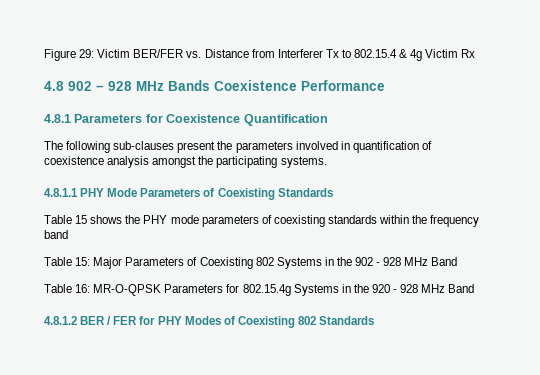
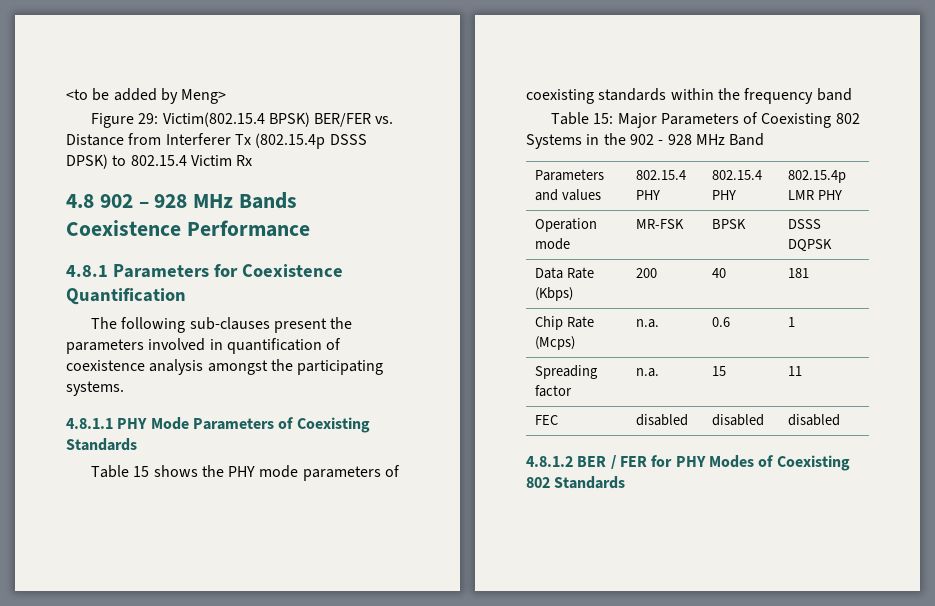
- Figure 29: Victim BER/FER vs. Distance from Interferer Tx to 802.15.4 & 4g Victim Rx
+ <to be added by Meng>
+ Figure 29: Victim(802.15.4 BPSK) BER/FER vs. Distance from Interferer Tx (802.15.4p DSSS DPSK) to 802.15.4 Victim Rx
- Table 16: MR-O-QPSK Parameters for 802.15.4g Systems in the 920 - 928 MHz Band
+ Parameters and values | 802.15.4 PHY | 802.15.4 PHY | 802.15.4p LMR PHY
+ Operation mode | MR-FSK | BPSK | DSSS DQPSK
+ Data Rate (Kbps) | 200 | 40 | 181
+ Chip Rate (Mcps) | n.a. | 0.6 | 1
+ Spreading factor | n.a. | 15 | 11
+ FEC | disabled | disabled | disabled

